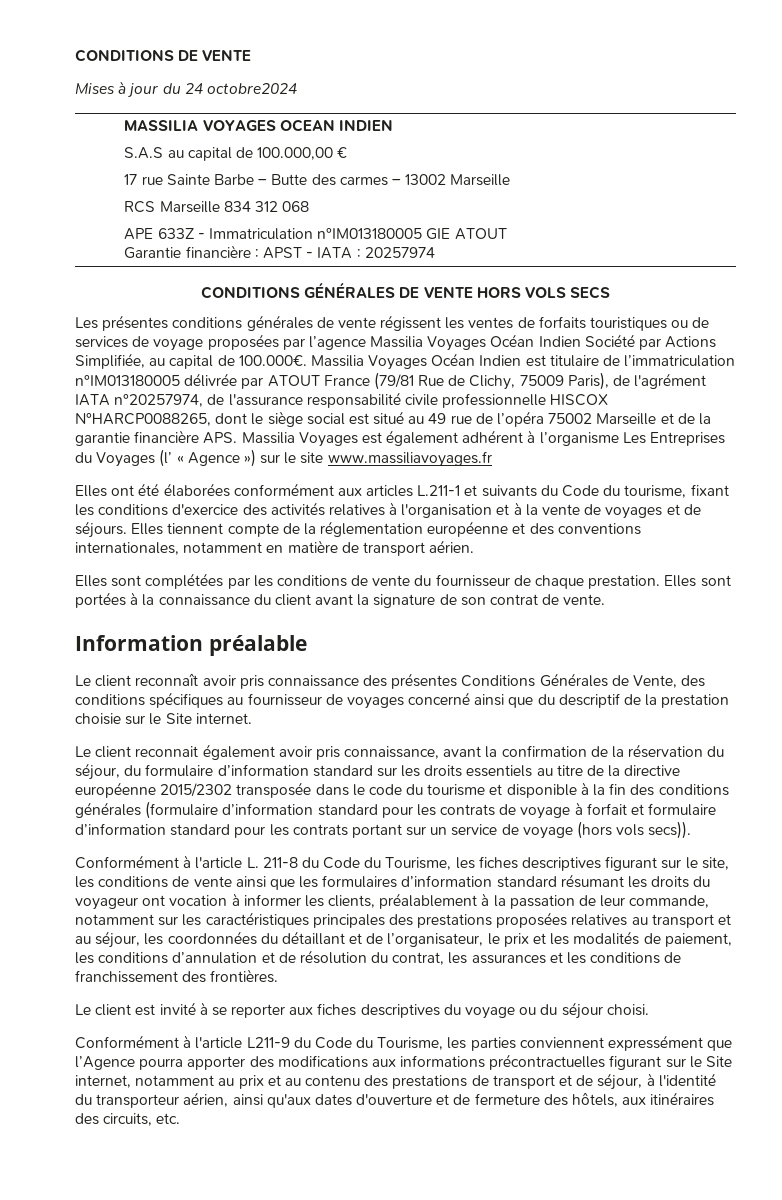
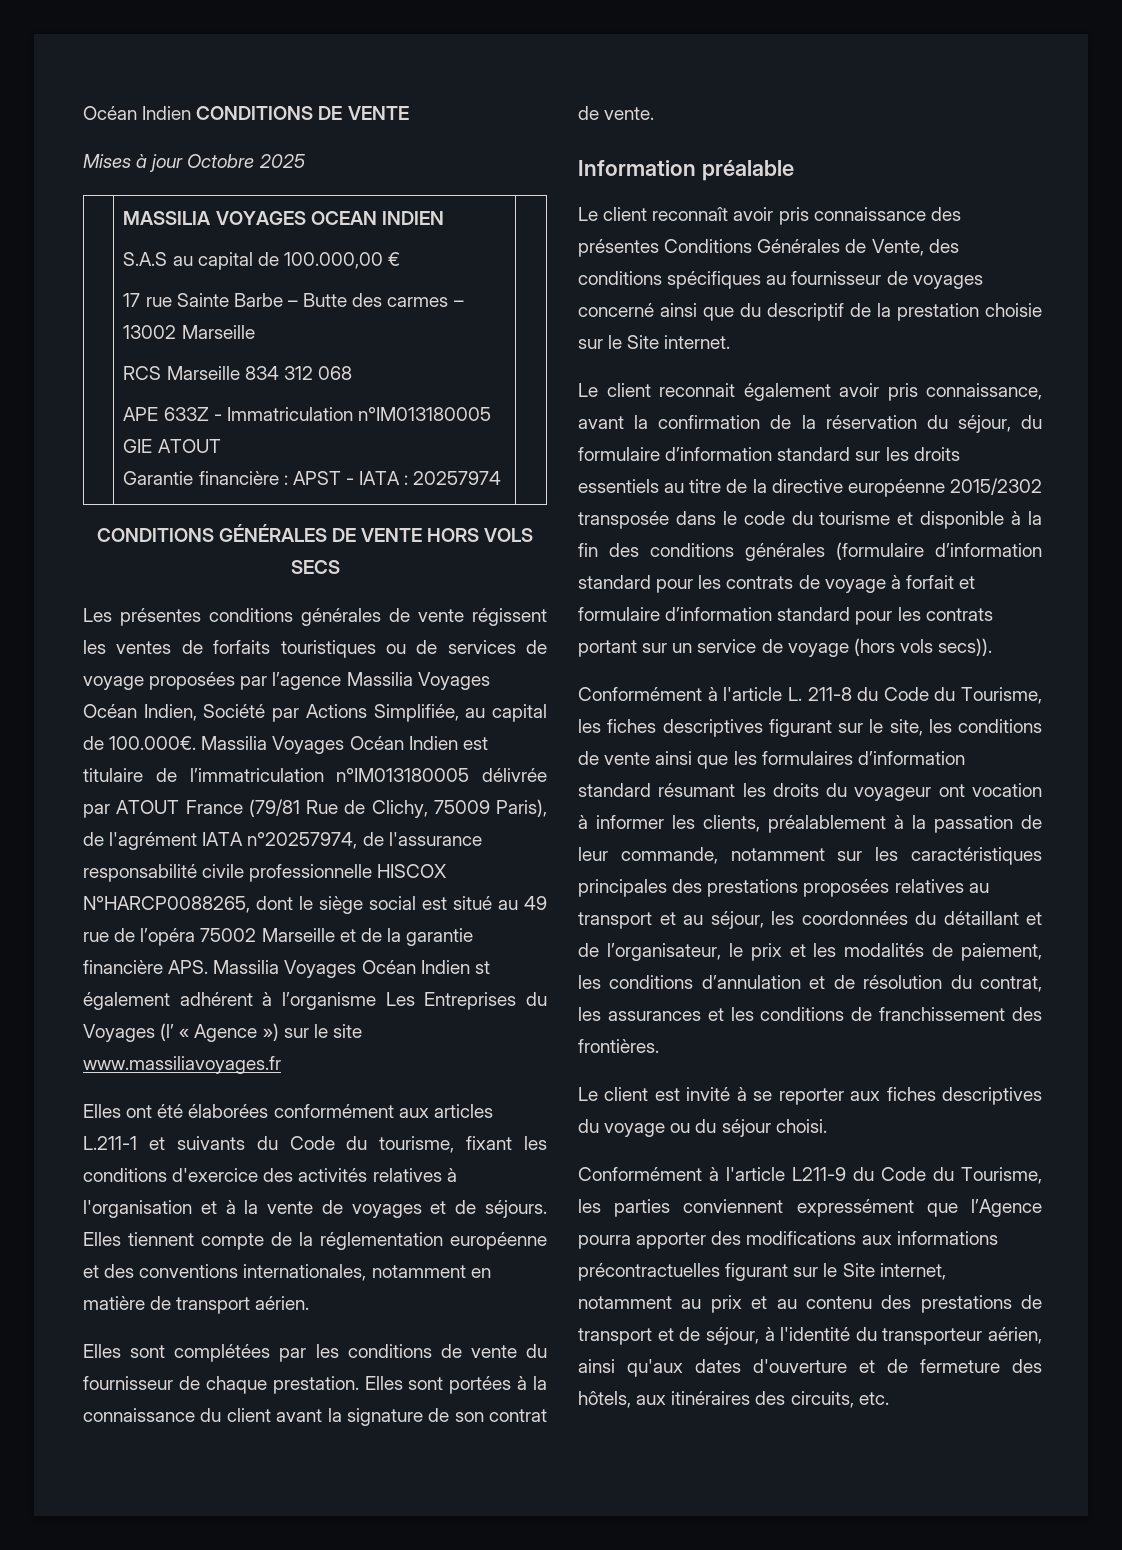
- CONDITIONS DE VENTE
+ Océan Indien CONDITIONS DE VENTE
- Mises à jour du 24 octobre2024
+ Mises à jour Octobre 2025
- Les présentes conditions générales de vente régissent les ventes de forfaits touristiques ou de services de voyage proposées par l’agence Massilia Voyages Océan Indien Société par Actions Simplifiée, au capital de 100.000€. Massilia Voyages Océan Indien est titulaire de l’immatriculation n°IM013180005 délivrée par ATOUT France (79/81 Rue de Clichy, 75009 Paris), de l'agrément IATA n°20257974, de l'assurance responsabilité civile professionnelle HISCOX N°HARCP0088265, dont le siège social est situé au 49 rue de l’opéra 75002 Marseille et de la garantie financière APS. Massilia Voyages est également adhérent à l’organisme Les Entreprises du Voyages (l’ « Agence ») sur le site www.massiliavoyages.fr
+ Les présentes conditions générales de vente régissent les ventes de forfaits touristiques ou de services de voyage proposées par l’agence Massilia Voyages Océan Indien, Société par Actions Simplifiée, au capital de 100.000€. Massilia Voyages Océan Indien est titulaire de l’immatriculation n°IM013180005 délivrée par ATOUT France (79/81 Rue de Clichy, 75009 Paris), de l'agrément IATA n°20257974, de l'assurance responsabilité civile professionnelle HISCOX N°HARCP0088265, dont le siège social est situé au 49 rue de l’opéra 75002 Marseille et de la garantie financière APS. Massilia Voyages Océan Indien st également adhérent à l’organisme Les Entreprises du Voyages (l’ « Agence ») sur le site www.massiliavoyages.fr

